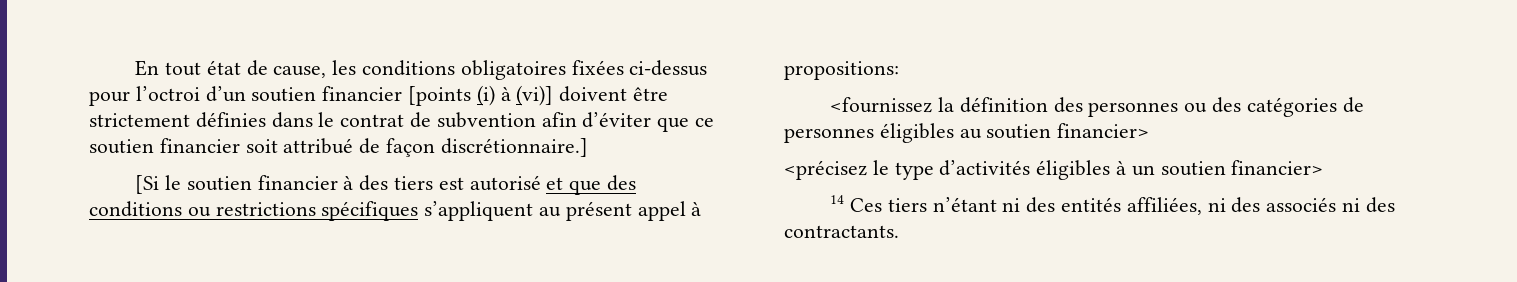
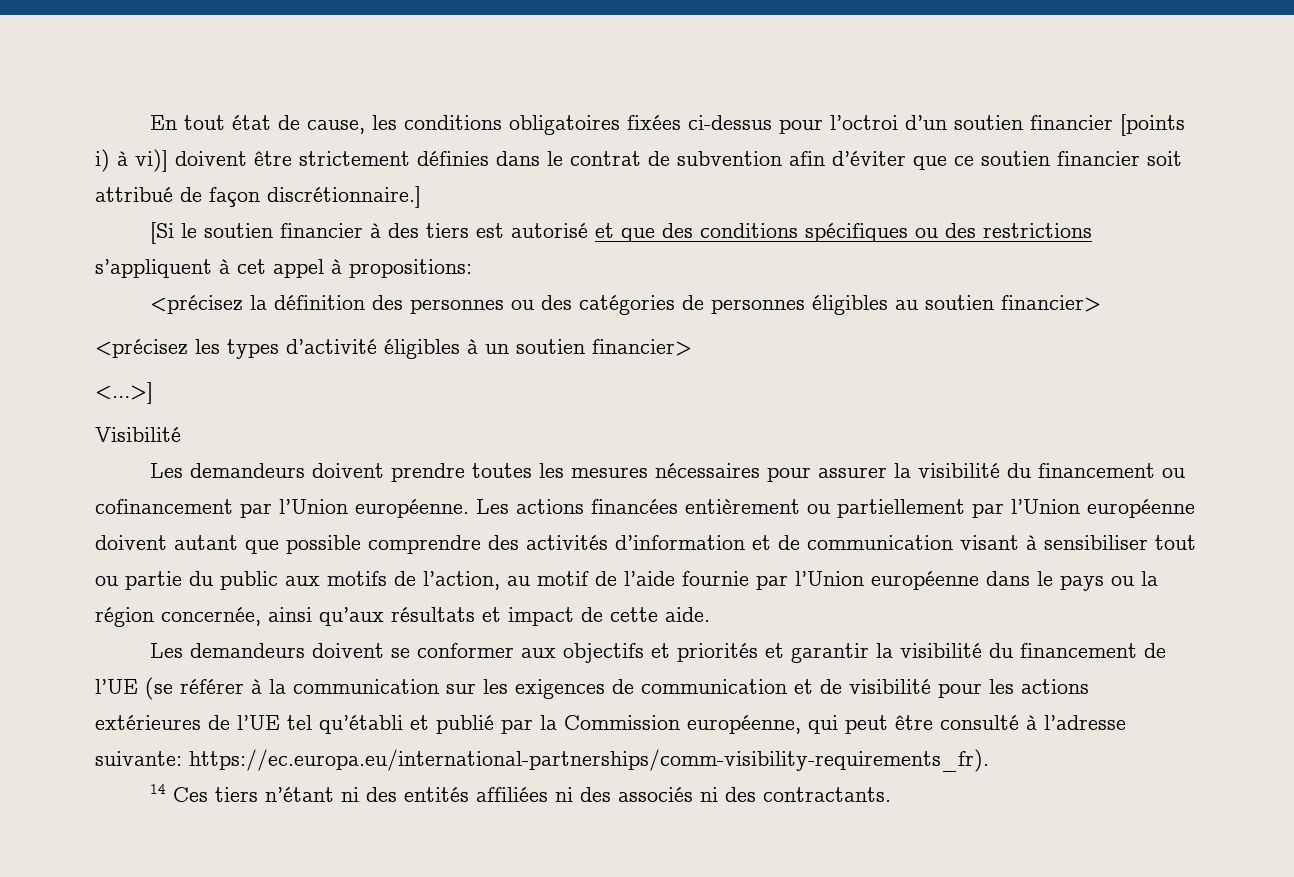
- En tout état de cause, les conditions obligatoires fixées ci-dessus pour l’octroi d’un soutien financier [points (i) à (vi)] doivent être strictement définies dans le contrat de subvention afin d’éviter que ce soutien financier soit attribué de façon discrétionnaire.]
+ En tout état de cause, les conditions obligatoires fixées ci-dessus pour l’octroi d’un soutien financier [points i) à vi)] doivent être strictement définies dans le contrat de subvention afin d’éviter que ce soutien financier soit attribué de façon discrétionnaire.]
- [Si le soutien financier à des tiers est autorisé et que des conditions ou restrictions spécifiques s’appliquent au présent appel à propositions:
+ [Si le soutien financier à des tiers est autorisé et que des conditions spécifiques ou des restrictions s’appliquent à cet appel à propositions:
- <fournissez la définition des personnes ou des catégories de personnes éligibles au soutien financier>
+ <précisez la définition des personnes ou des catégories de personnes éligibles au soutien financier>
- <précisez le type d’activités éligibles à un soutien financier>
+ <précisez les types d’activité éligibles à un soutien financier>
+ <…>]
+ Visibilité
+ Les demandeurs doivent prendre toutes les mesures nécessaires pour assurer la visibilité du financement ou cofinancement par l’Union européenne. Les actions financées entièrement ou partiellement par l’Union européenne doivent autant que possible comprendre des activités d’information et de communication visant à sensibiliser tout ou partie du public aux motifs de l’action, au motif de l’aide fournie par l’Union européenne dans le pays ou la région concernée, ainsi qu’aux résultats et impact de cette aide.
+ Les demandeurs doivent se conformer aux objectifs et priorités et garantir la visibilité du financement de l’UE (se référer à la communication sur les exigences de communication et de visibilité pour les actions extérieures de l’UE tel qu’établi et publié par la Commission européenne, qui peut être consulté à l’adresse suivante: https://ec.europa.eu/international-partnerships/comm-visibility-requirements_fr).
- 14 Ces tiers n’étant ni des entités affiliées, ni des associés ni des contractants.
+ 14 Ces tiers n’étant ni des entités affiliées ni des associés ni des contractants.

